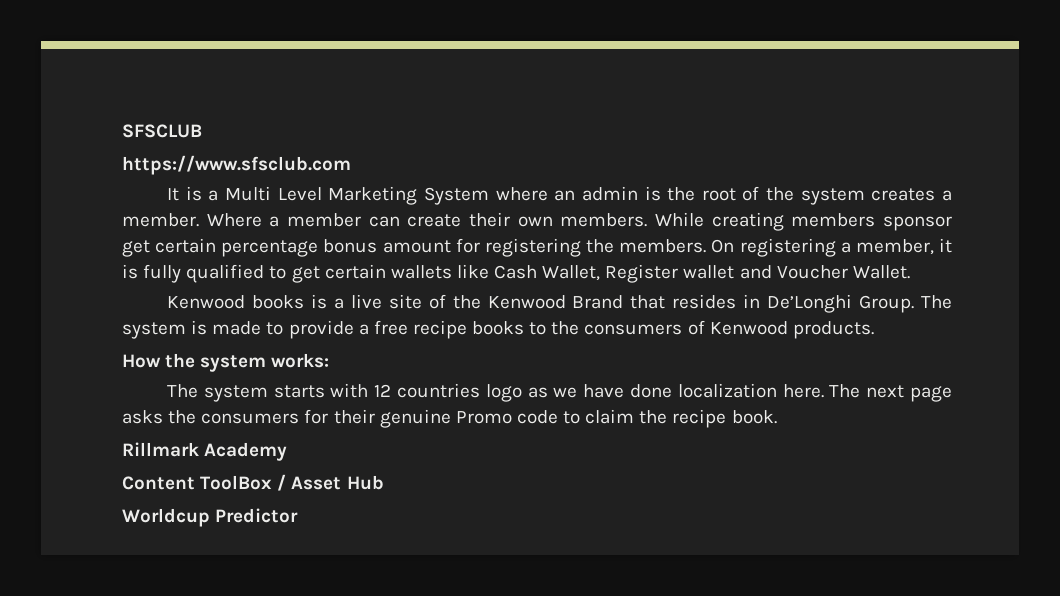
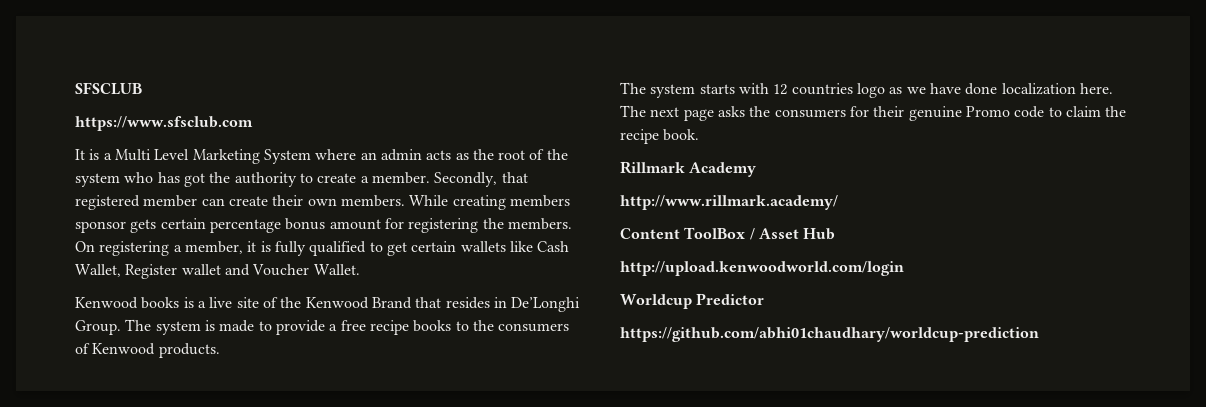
- It is a Multi Level Marketing System where an admin is the root of the system creates a member. Where a member can create their own members.
+ It is a Multi Level Marketing System where an admin acts as the root of the system who has got the authority to create a member. Secondly, that registered member can create their own members.
- While creating members sponsor get certain percentage bonus amount for registering the members.
+ While creating members sponsor gets certain percentage bonus amount for registering the members.
- How the system works:
+ http://www.rillmark.academy/
+ http://upload.kenwoodworld.com/login
+ https://github.com/abhi01chaudhary/worldcup-prediction

